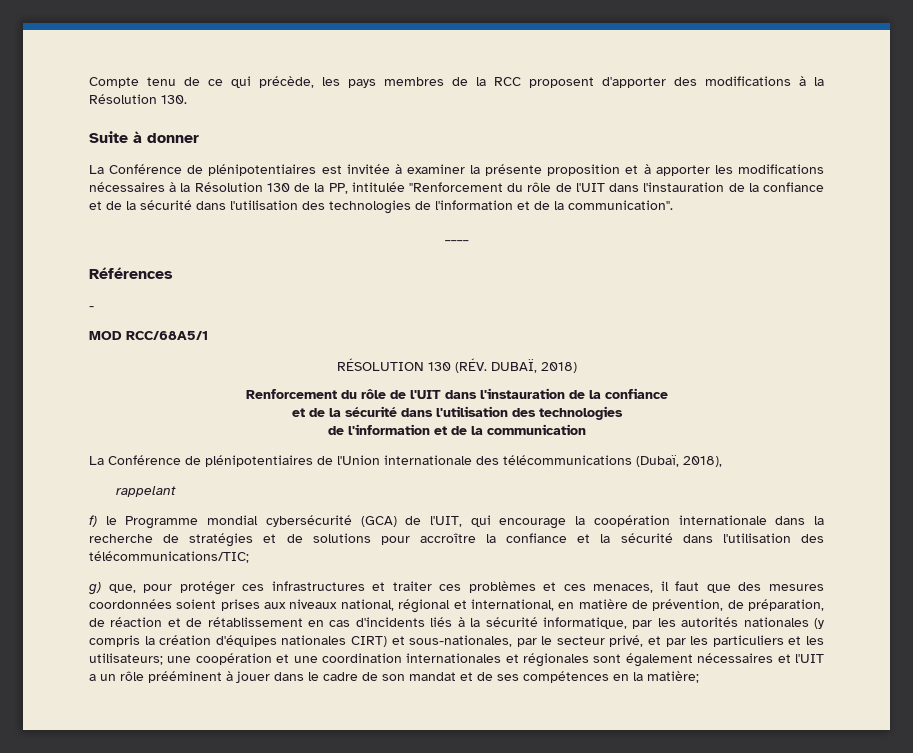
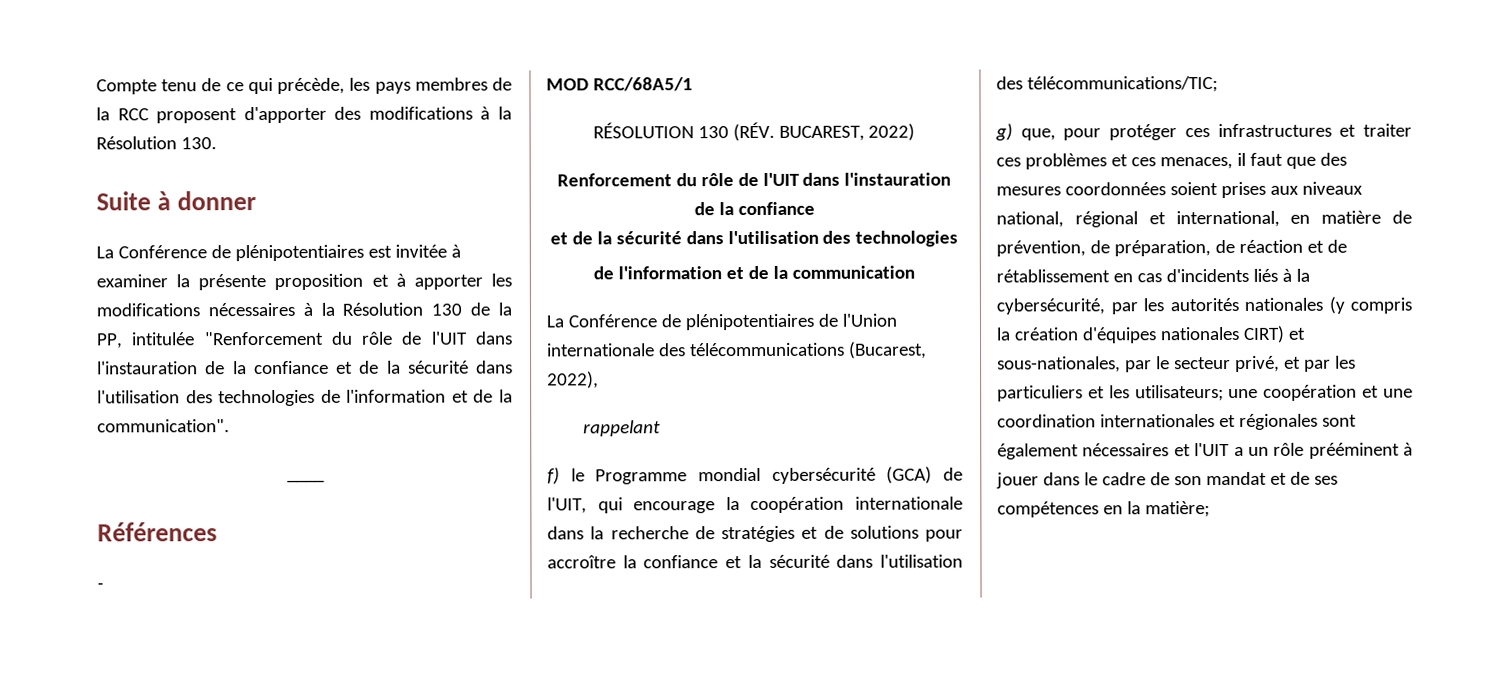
- RÉSOLUTION 130 (RÉV. DUBAÏ, 2018)
+ RÉSOLUTION 130 (RÉV. BUCAREST, 2022)
- La Conférence de plénipotentiaires de l'Union internationale des télécommunications (Dubaï, 2018),
+ La Conférence de plénipotentiaires de l'Union internationale des télécommunications (Bucarest, 2022),
- g) que, pour protéger ces infrastructures et traiter ces problèmes et ces menaces, il faut que des mesures coordonnées soient prises aux niveaux national, régional et international, en matière de prévention, de préparation, de réaction et de rétablissement en cas d'incidents liés à la sécurité informatique, par les autorités nationales (y compris la création d'équipes nationales CIRT) et sous-nationales, par le secteur privé, et par les particuliers et les utilisateurs;
+ g) que, pour protéger ces infrastructures et traiter ces problèmes et ces menaces, il faut que des mesures coordonnées soient prises aux niveaux national, régional et international, en matière de prévention, de préparation, de réaction et de rétablissement en cas d'incidents liés à la cybersécurité, par les autorités nationales (y compris la création d'équipes nationales CIRT) et sous-nationales, par le secteur privé, et par les particuliers et les utilisateurs;

